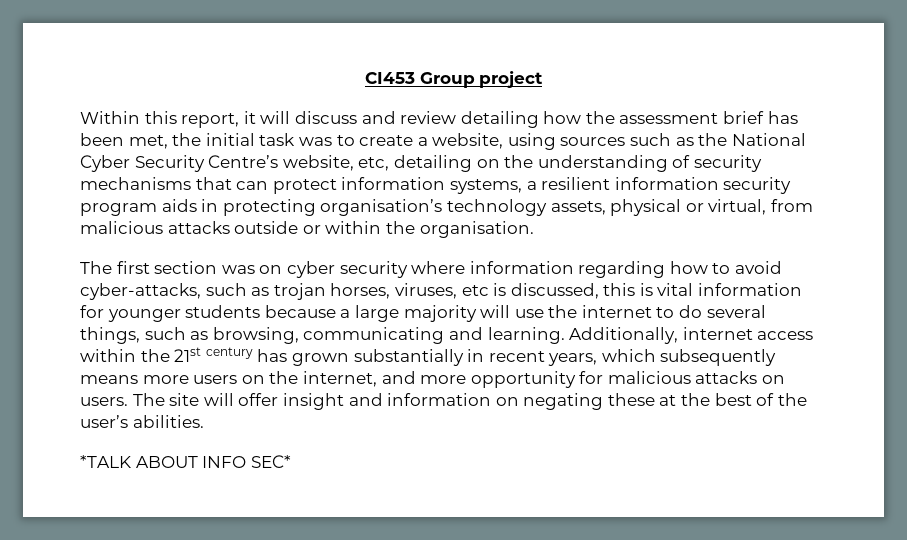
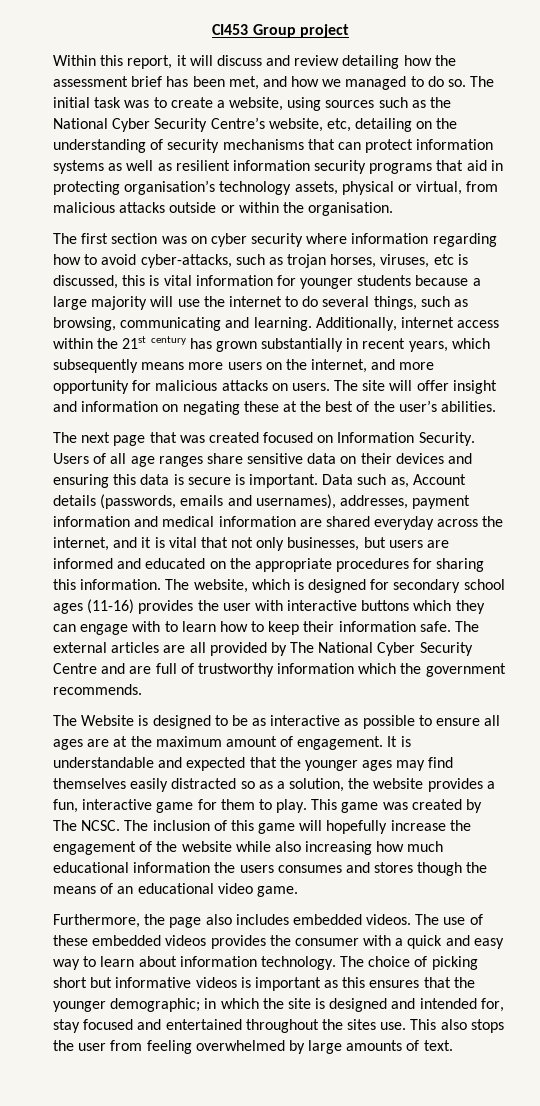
- Within this report, it will discuss and review detailing how the assessment brief has been met, the initial task was to create a website, using sources such as the National Cyber Security Centre’s website, etc, detailing on the understanding of security mechanisms that can protect information systems, a resilient information security program aids in protecting organisation’s technology assets, physical or virtual, from malicious attacks outside or within the organisation.
+ Within this report, it will discuss and review detailing how the assessment brief has been met, and how we managed to do so. The initial task was to create a website, using sources such as the National Cyber Security Centre’s website, etc, detailing on the understanding of security mechanisms that can protect information systems as well as resilient information security programs that aid in protecting organisation’s technology assets, physical or virtual, from malicious attacks outside or within the organisation.
- *TALK ABOUT INFO SEC*
+ The next page that was created focused on Information Security. Users of all age ranges share sensitive data on their devices and ensuring this data is secure is important. Data such as, Account details (passwords, emails and usernames), addresses, payment information and medical information are shared everyday across the internet, and it is vital that not only businesses, but users are informed and educated on the appropriate procedures for sharing this information. The website, which is designed for secondary school ages (11-16) provides the user with interactive buttons which they can engage with to learn how to keep their information safe. The external articles are all provided by The National Cyber Security Centre and are full of trustworthy information which the government recommends.
+ The Website is designed to be as interactive as possible to ensure all ages are at the maximum amount of engagement. It is understandable and expected that the younger ages may find themselves easily distracted so as a solution, the website provides a fun, interactive game for them to play. This game was created by The NCSC. The inclusion of this game will hopefully increase the engagement of the website while also increasing how much educational information the users consumes and stores though the means of an educational video game.
+ Furthermore, the page also includes embedded videos. The use of these embedded videos provides the consumer with a quick and easy way to learn about information technology. The choice of picking short but informative videos is important as this ensures that the younger demographic; in which the site is designed and intended for, stay focused and entertained throughout the sites use. This also stops the user from feeling overwhelmed by large amounts of text.

